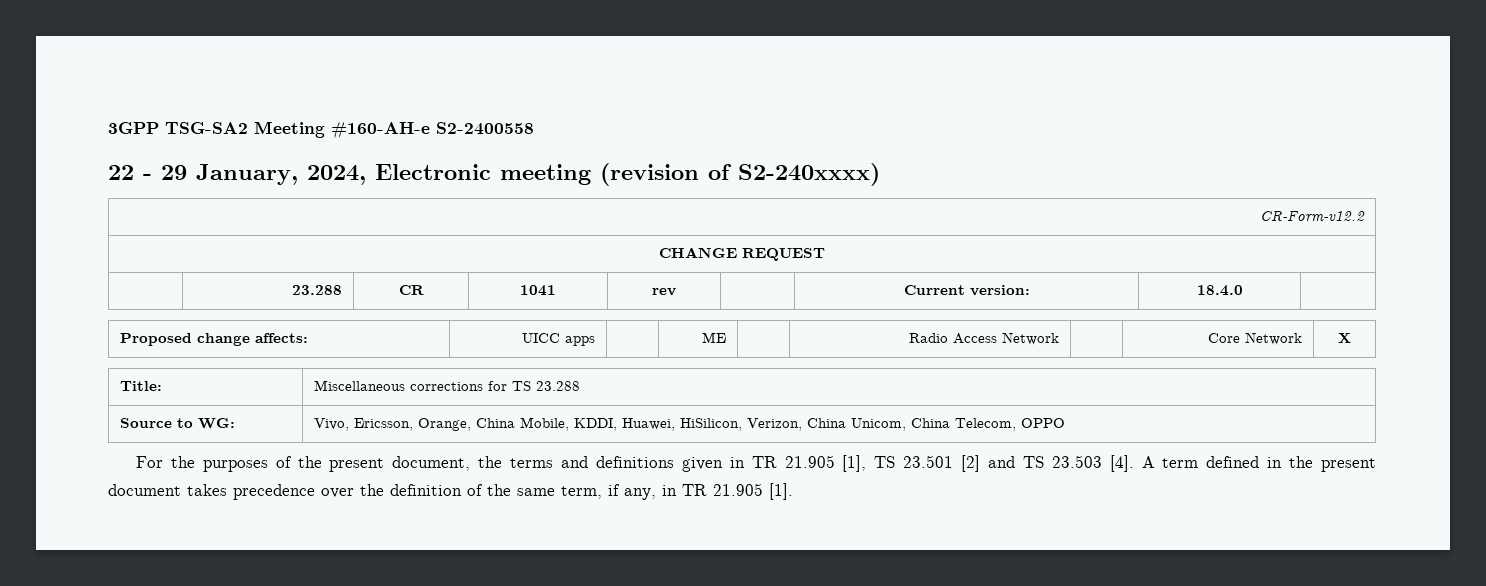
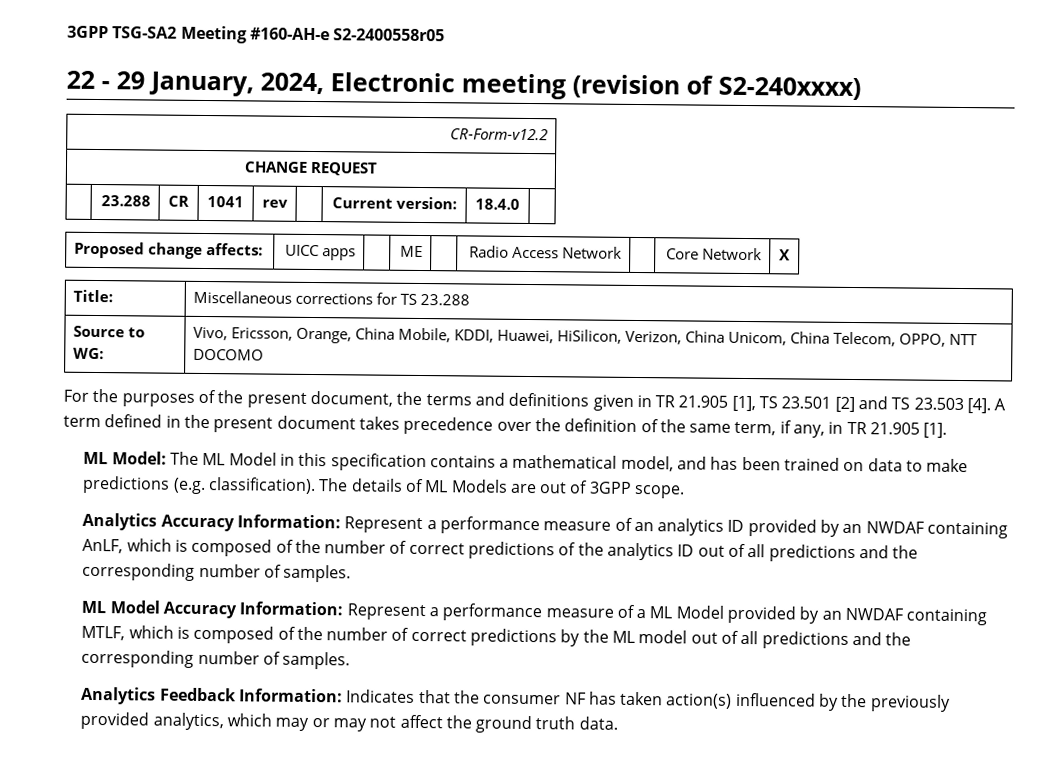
- 3GPP TSG-SA2 Meeting #160-AH-e S2-2400558
+ 3GPP TSG-SA2 Meeting #160-AH-e S2-2400558r05
- Source to WG: | Vivo, Ericsson, Orange, China Mobile, KDDI, Huawei, HiSilicon, Verizon, China Unicom, China Telecom, OPPO
+ Source to WG: | Vivo, Ericsson, Orange, China Mobile, KDDI, Huawei, HiSilicon, Verizon, China Unicom, China Telecom, OPPO, NTT DOCOMO
+ ML Model: The ML Model in this specification contains a mathematical model, and has been trained on data to make predictions (e.g. classification). The details of ML Models are out of 3GPP scope.
+ Analytics Accuracy Information: Represent a performance measure of an analytics ID provided by an NWDAF containing AnLF, which is composed of the number of correct predictions of the analytics ID out of all predictions and the corresponding number of samples.
+ ML Model Accuracy Information: Represent a performance measure of a ML Model provided by an NWDAF containing MTLF, which is composed of the number of correct predictions by the ML model out of all predictions and the corresponding number of samples.
+ Analytics Feedback Information: Indicates that the consumer NF has taken action(s) influenced by the previously provided analytics, which may or may not affect the ground truth data.

